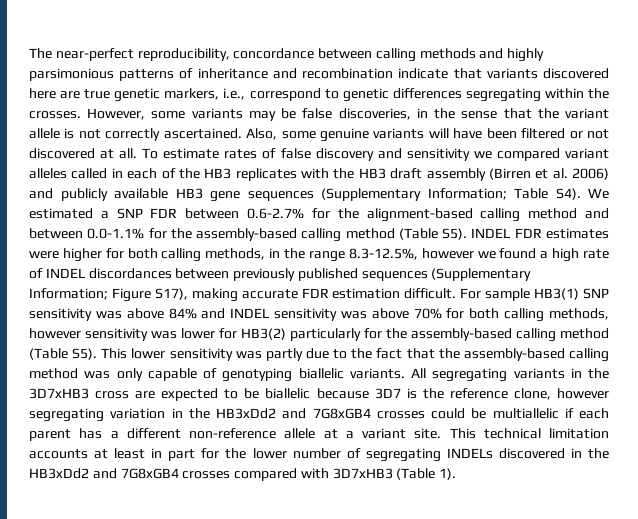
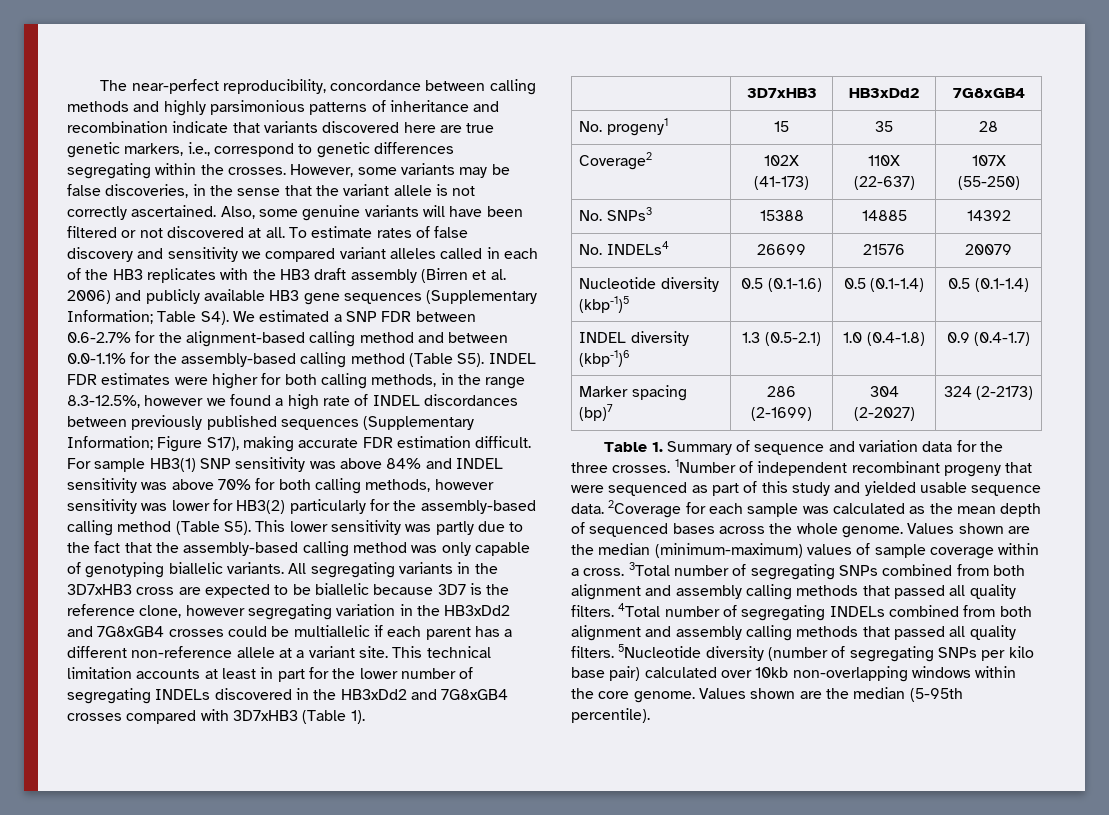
+ | 3D7xHB3 | HB3xDd2 | 7G8xGB4
+ No. progeny1 | 15 | 35 | 28
+ Coverage2 | 102X (41-173) | 110X (22-637) | 107X (55-250)
+ No. SNPs3 | 15388 | 14885 | 14392
+ No. INDELs4 | 26699 | 21576 | 20079
+ Nucleotide diversity (kbp-1)5 | 0.5 (0.1-1.6) | 0.5 (0.1-1.4) | 0.5 (0.1-1.4)
+ INDEL diversity (kbp-1)6 | 1.3 (0.5-2.1) | 1.0 (0.4-1.8) | 0.9 (0.4-1.7)
+ Marker spacing (bp)7 | 286 (2-1699) | 304 (2-2027) | 324 (2-2173)
+ Table 1. Summary of sequence and variation data for the three crosses. 1Number of independent recombinant progeny that were sequenced as part of this study and yielded usable sequence data. 2Coverage for each sample was calculated as the mean depth of sequenced bases across the whole genome. Values shown are the median (minimum-maximum) values of sample coverage within a cross. 3Total number of segregating SNPs combined from both alignment and assembly calling methods that passed all quality filters. 4Total number of segregating INDELs combined from both alignment and assembly calling methods that passed all quality filters. 5Nucleotide diversity (number of segregating SNPs per kilo base pair) calculated over 10kb non-overlapping windows within the core genome. Values shown are the median (5-95th percentile).

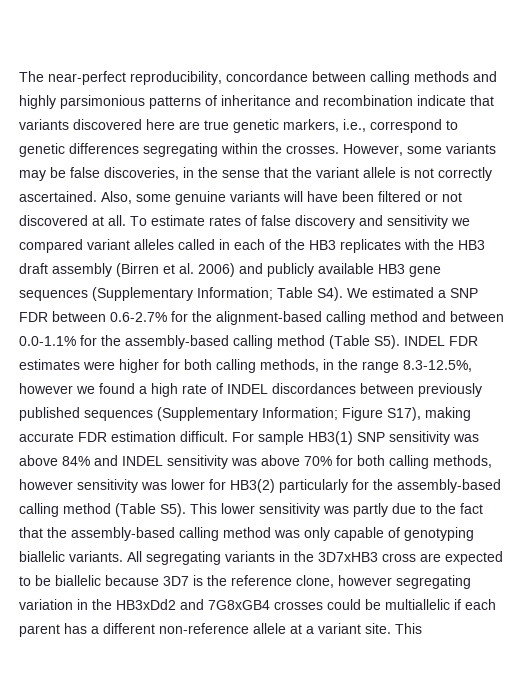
- All segregating variants in the 3D7xHB3 cross are expected to be biallelic because 3D7 is the reference clone, however segregating variation in the HB3xDd2 and 7G8xGB4 crosses could be multiallelic if each parent has a different non-reference allele at a variant site. This technical limitation accounts at least in part for the lower number of segregating INDELs discovered in the HB3xDd2 and 7G8xGB4 crosses compared with 3D7xHB3 (Table 1).
- | 3D7xHB3 | HB3xDd2 | 7G8xGB4
- No. progeny1 | 15 | 35 | 28
- Coverage2 | 102X (41-173) | 110X (22-637) | 107X (55-250)
- No. SNPs3 | 15388 | 14885 | 14392
- No. INDELs4 | 26699 | 21576 | 20079
- Nucleotide diversity (kbp-1)5 | 0.5 (0.1-1.6) | 0.5 (0.1-1.4) | 0.5 (0.1-1.4)
- INDEL diversity (kbp-1)6 | 1.3 (0.5-2.1) | 1.0 (0.4-1.8) | 0.9 (0.4-1.7)
- Marker spacing (bp)7 | 286 (2-1699) | 304 (2-2027) | 324 (2-2173)
- Table 1. Summary of sequence and variation data for the three crosses. 1Number of independent recombinant progeny that were sequenced as part of this study and yielded usable sequence data. 2Coverage for each sample was calculated as the mean depth of sequenced bases across the whole genome. Values shown are the median (minimum-maximum) values of sample coverage within a cross. 3Total number of segregating SNPs combined from both alignment and assembly calling methods that passed all quality filters. 4Total number of segregating INDELs combined from both alignment and assembly calling methods that passed all quality filters. 5Nucleotide diversity (number of segregating SNPs per kilo base pair) calculated over 10kb non-overlapping windows within the core genome. Values shown are the median (5-95th percentile).
+ All segregating variants in the 3D7xHB3 cross are expected to be biallelic because 3D7 is the reference clone, however segregating variation in the HB3xDd2 and 7G8xGB4 crosses could be multiallelic if each parent has a different non-reference allele at a variant site. This

